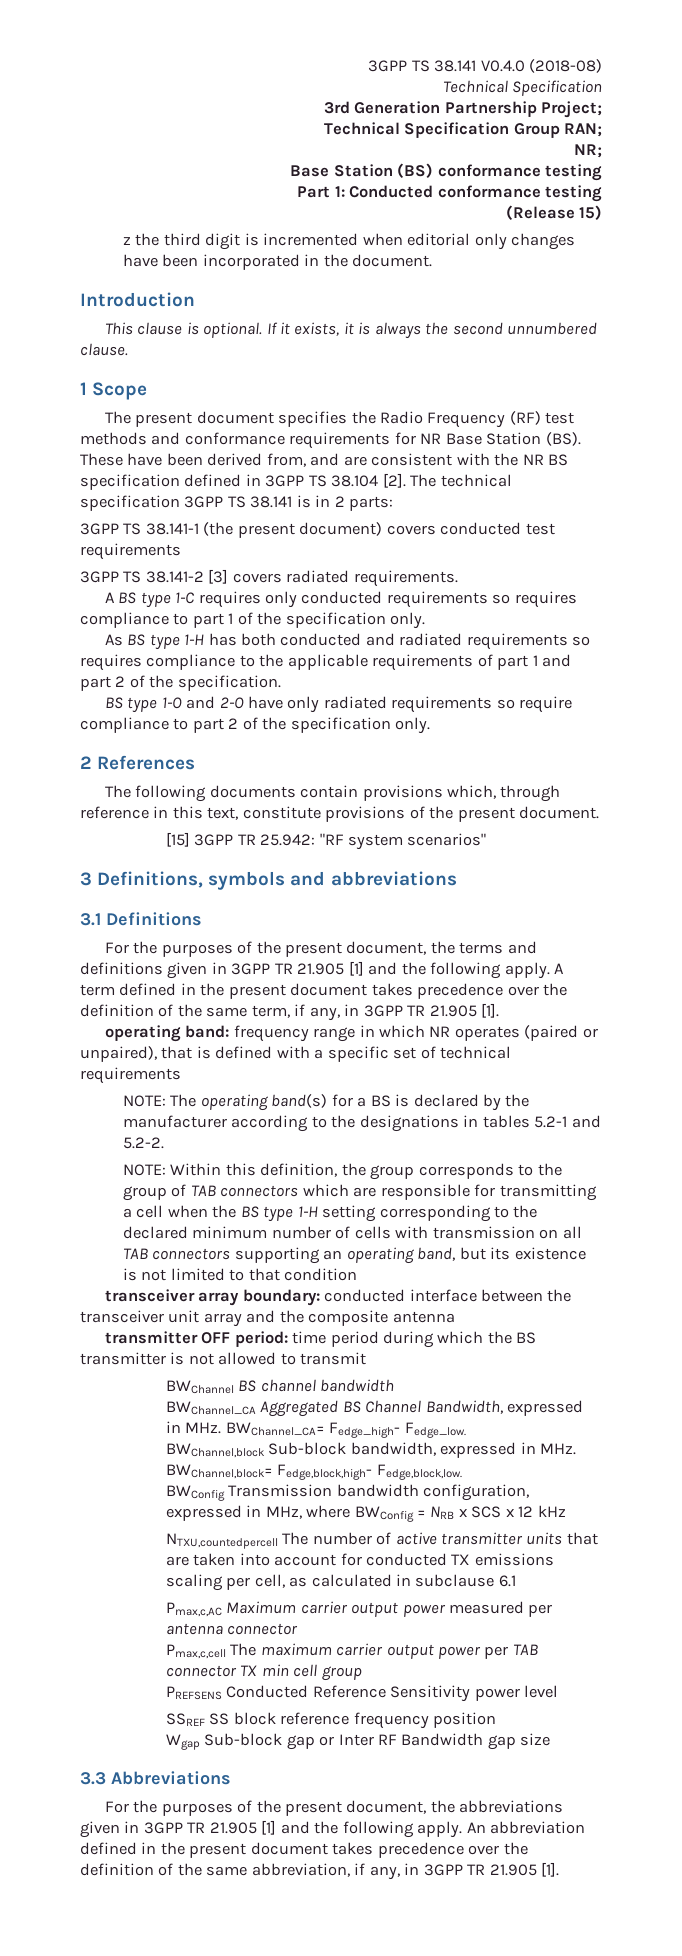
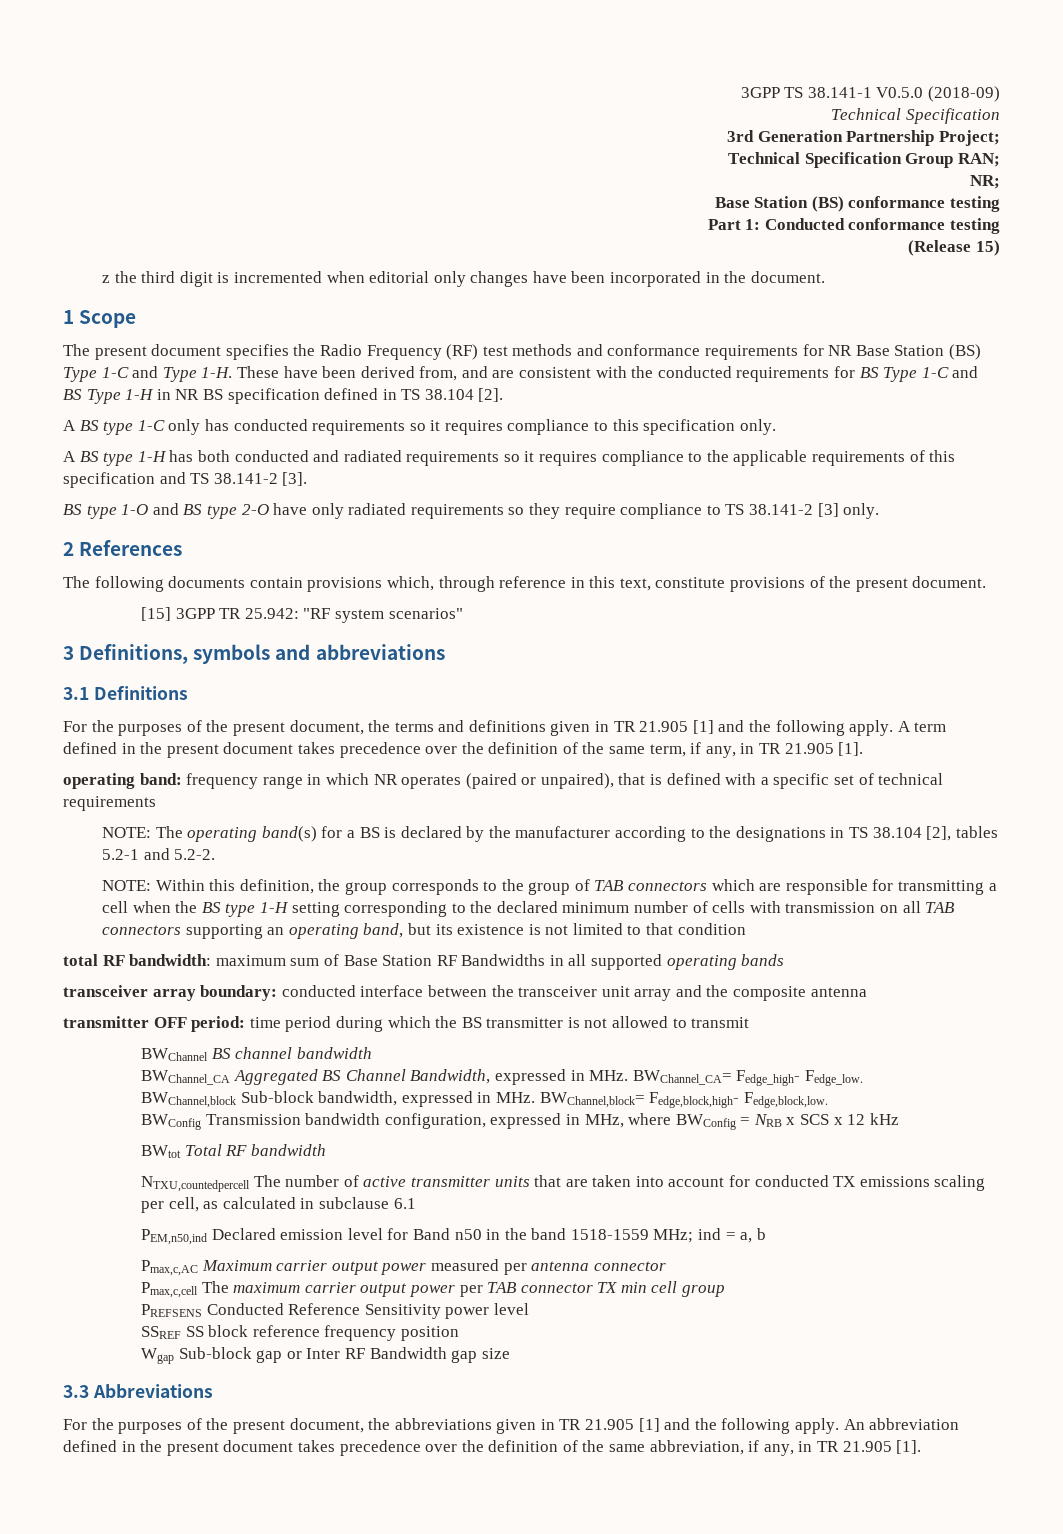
- 3GPP TS 38.141 V0.4.0 (2018-08)
+ 3GPP TS 38.141-1 V0.5.0 (2018-09)
- Introduction
- This clause is optional. If it exists, it is always the second unnumbered clause.
- The present document specifies the Radio Frequency (RF) test methods and conformance requirements for NR Base Station (BS). These have been derived from, and are consistent with the NR BS specification defined in 3GPP TS 38.104 [2]. The technical specification 3GPP TS 38.141 is in 2 parts:
- 3GPP TS 38.141-1 (the present document) covers conducted test requirements
- 3GPP TS 38.141-2 [3] covers radiated requirements.
+ The present document specifies the Radio Frequency (RF) test methods and conformance requirements for NR Base Station (BS) Type 1-C and Type 1-H. These have been derived from, and are consistent with the conducted requirements for BS Type 1-C and BS Type 1-H in NR BS specification defined in TS 38.104 [2].
- A BS type 1-C requires only conducted requirements so requires compliance to part 1 of the specification only.
- As BS type 1-H has both conducted and radiated requirements so requires compliance to the applicable requirements of part 1 and part 2 of the specification.
+ A BS type 1-C only has conducted requirements so it requires compliance to this specification only.
+ A BS type 1-H has both conducted and radiated requirements so it requires compliance to the applicable requirements of this specification and TS 38.141-2 [3].
- BS type 1-O and 2-O have only radiated requirements so require compliance to part 2 of the specification only.
+ BS type 1-O and BS type 2-O have only radiated requirements so they require compliance to TS 38.141-2 [3] only.
- For the purposes of the present document, the terms and definitions given in 3GPP TR 21.905 [1] and the following apply.
+ For the purposes of the present document, the terms and definitions given in TR 21.905 [1] and the following apply.
- A term defined in the present document takes precedence over the definition of the same term, if any, in 3GPP TR 21.905 [1].
+ A term defined in the present document takes precedence over the definition of the same term, if any, in TR 21.905 [1].
- NOTE: The operating band(s) for a BS is declared by the manufacturer according to the designations in tables 5.2-1 and 5.2-2.
+ NOTE: The operating band(s) for a BS is declared by the manufacturer according to the designations in TS 38.104 [2], tables 5.2-1 and 5.2-2.
+ total RF bandwidth: maximum sum of Base Station RF Bandwidths in all supported operating bands
+ BWtot Total RF bandwidth
+ PEM,n50,ind Declared emission level for Band n50 in the band 1518-1559 MHz; ind = a, b
- For the purposes of the present document, the abbreviations given in 3GPP TR 21.905 [1] and the following apply.
+ For the purposes of the present document, the abbreviations given in TR 21.905 [1] and the following apply.
- An abbreviation defined in the present document takes precedence over the definition of the same abbreviation, if any, in 3GPP TR 21.905 [1].
+ An abbreviation defined in the present document takes precedence over the definition of the same abbreviation, if any, in TR 21.905 [1].

